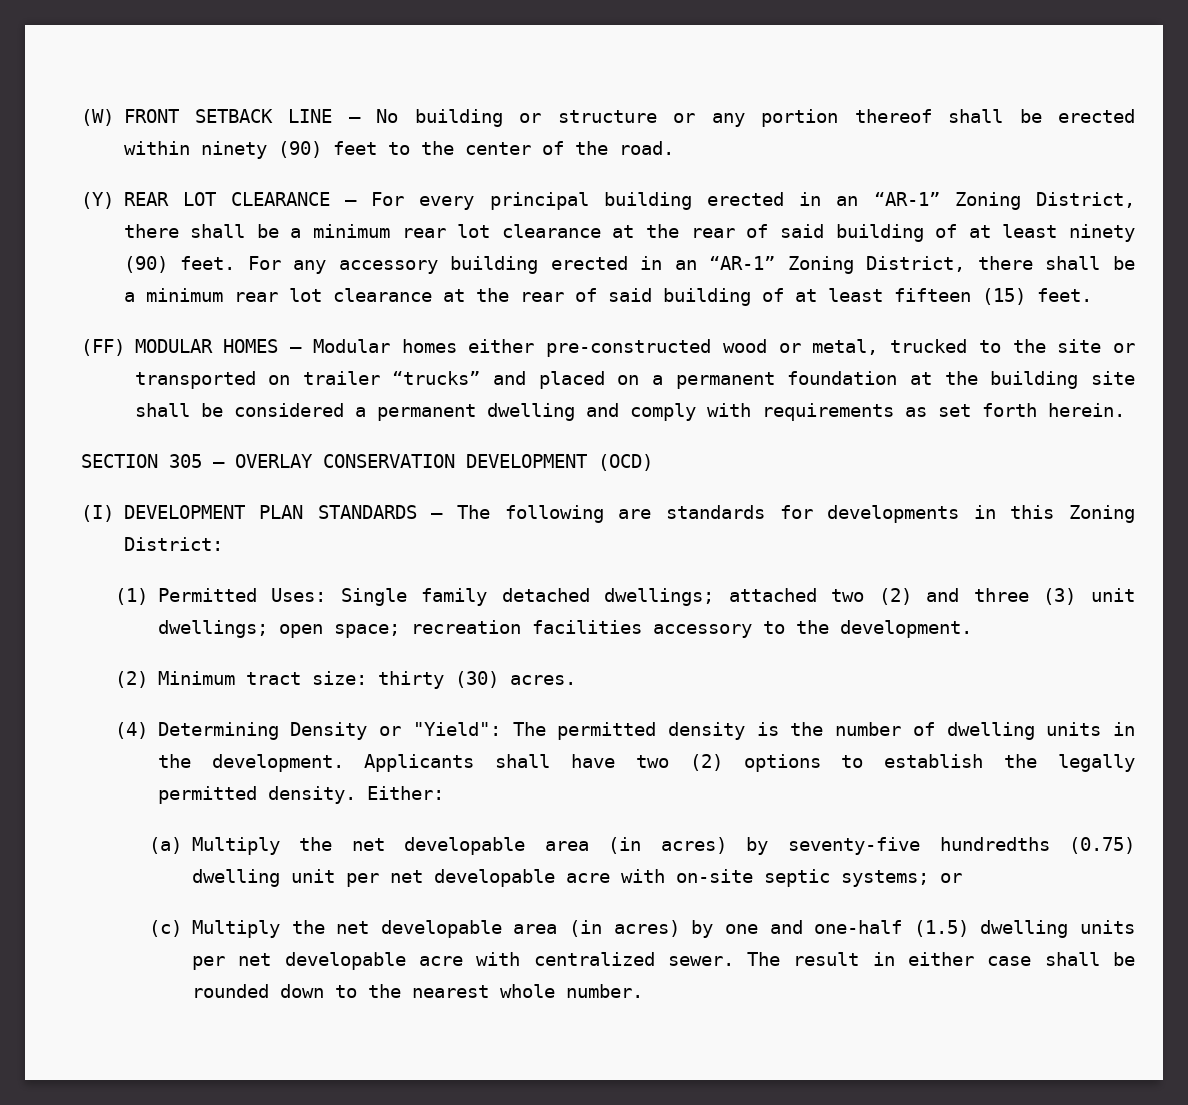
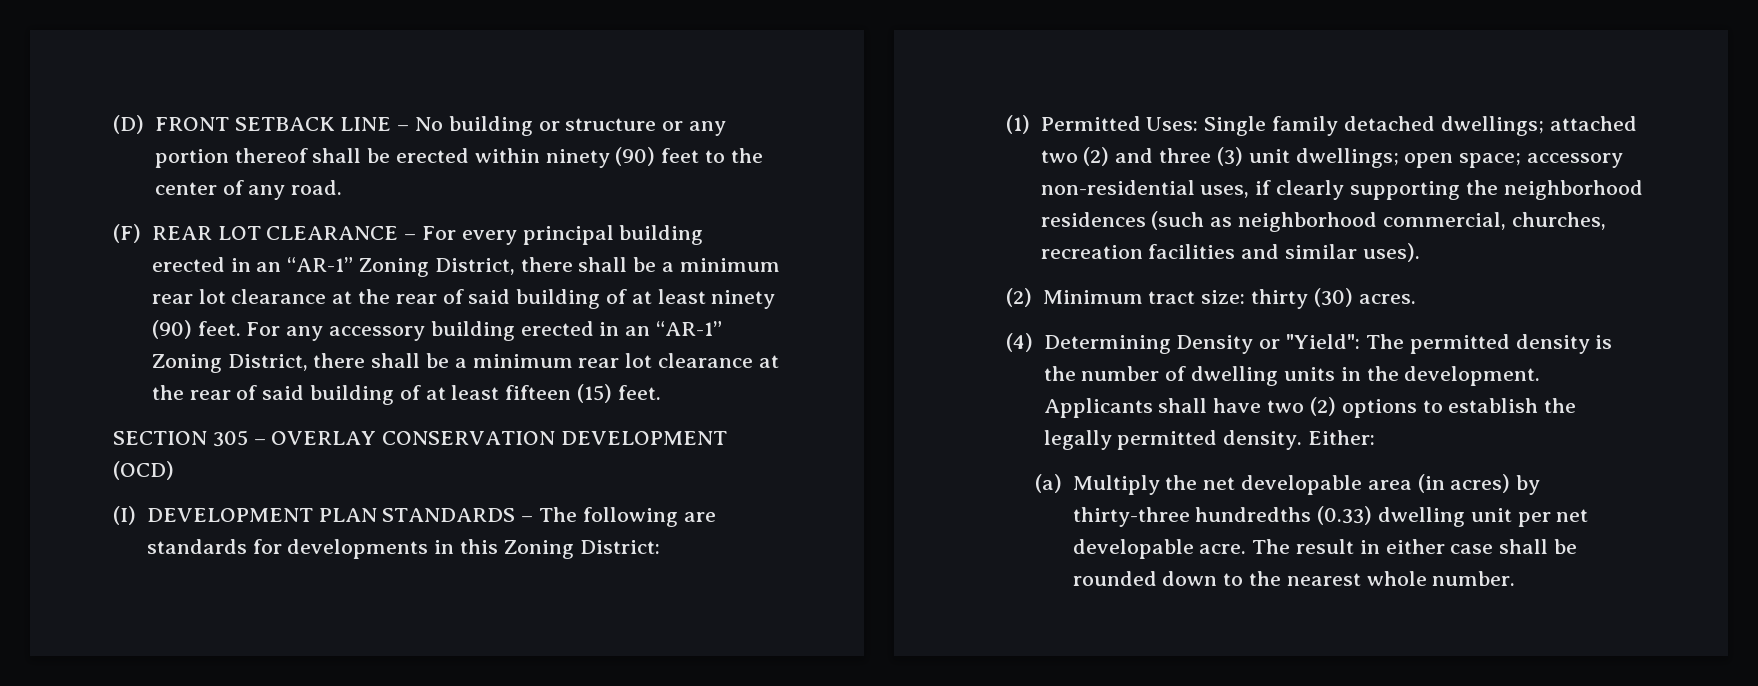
- (W) FRONT SETBACK LINE – No building or structure or any portion thereof shall be erected within ninety (90) feet to the center of the road.
+ (D) FRONT SETBACK LINE – No building or structure or any portion thereof shall be erected within ninety (90) feet to the center of any road.
- (Y) REAR LOT CLEARANCE – For every principal building erected in an “AR-1” Zoning District, there shall be a minimum rear lot clearance at the rear of said building of at least ninety (90) feet.
+ (F) REAR LOT CLEARANCE – For every principal building erected in an “AR-1” Zoning District, there shall be a minimum rear lot clearance at the rear of said building of at least ninety (90) feet.
- (FF) MODULAR HOMES – Modular homes either pre-constructed wood or metal, trucked to the site or transported on trailer “trucks” and placed on a permanent foundation at the building site shall be considered a permanent dwelling and comply with requirements as set forth herein.
- (1) Permitted Uses: Single family detached dwellings; attached two (2) and three (3) unit dwellings; open space; recreation facilities accessory to the development.
+ (1) Permitted Uses: Single family detached dwellings; attached two (2) and three (3) unit dwellings; open space; accessory non-residential uses, if clearly supporting the neighborhood residences (such as neighborhood commercial, churches, recreation facilities and similar uses).
- (a) Multiply the net developable area (in acres) by seventy-five hundredths (0.75) dwelling unit per net developable acre with on-site septic systems; or
- (c) Multiply the net developable area (in acres) by one and one-half (1.5) dwelling units per net developable acre with centralized sewer.
+ (a) Multiply the net developable area (in acres) by thirty-three hundredths (0.33) dwelling unit per net developable acre.

